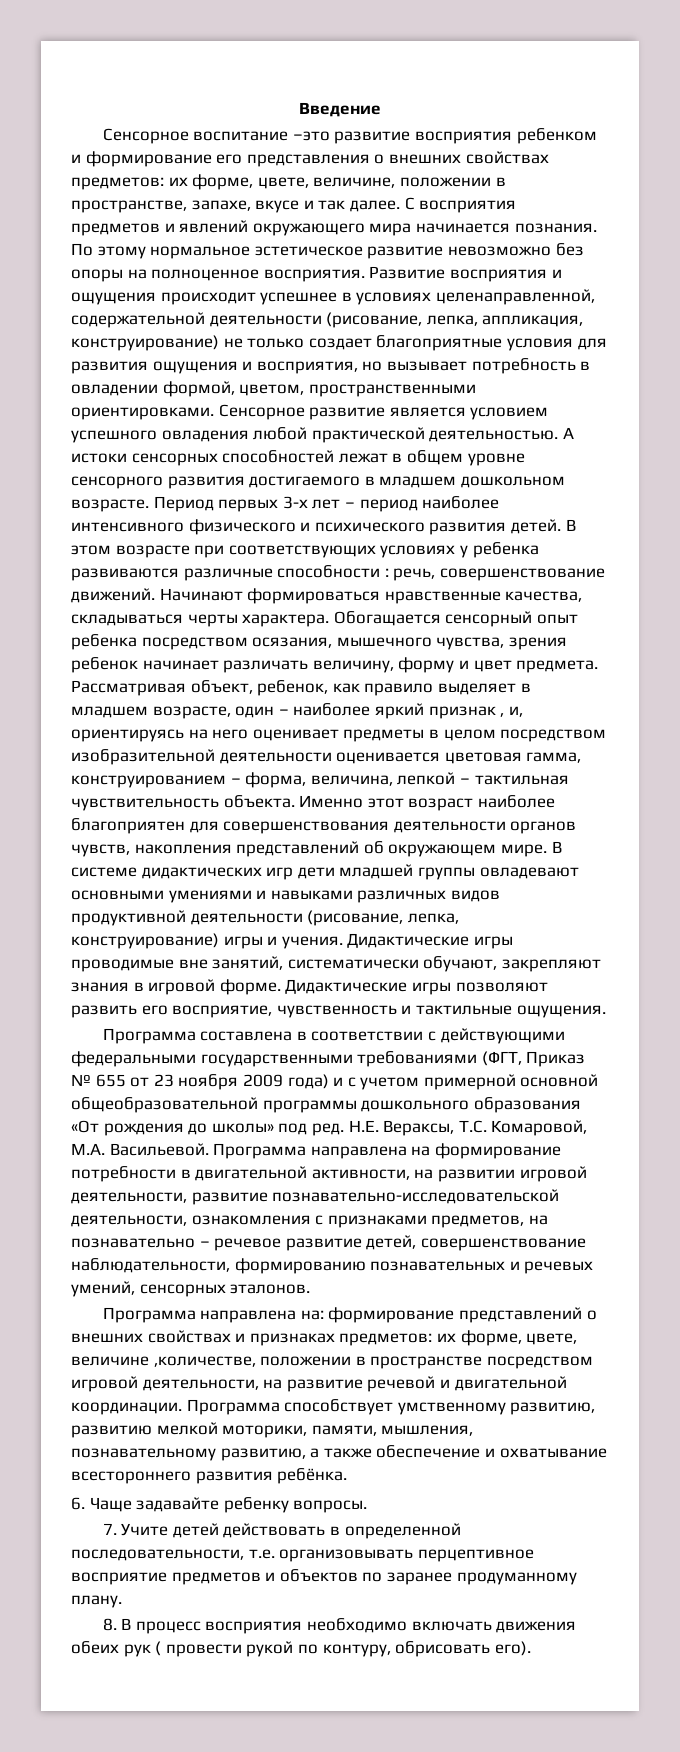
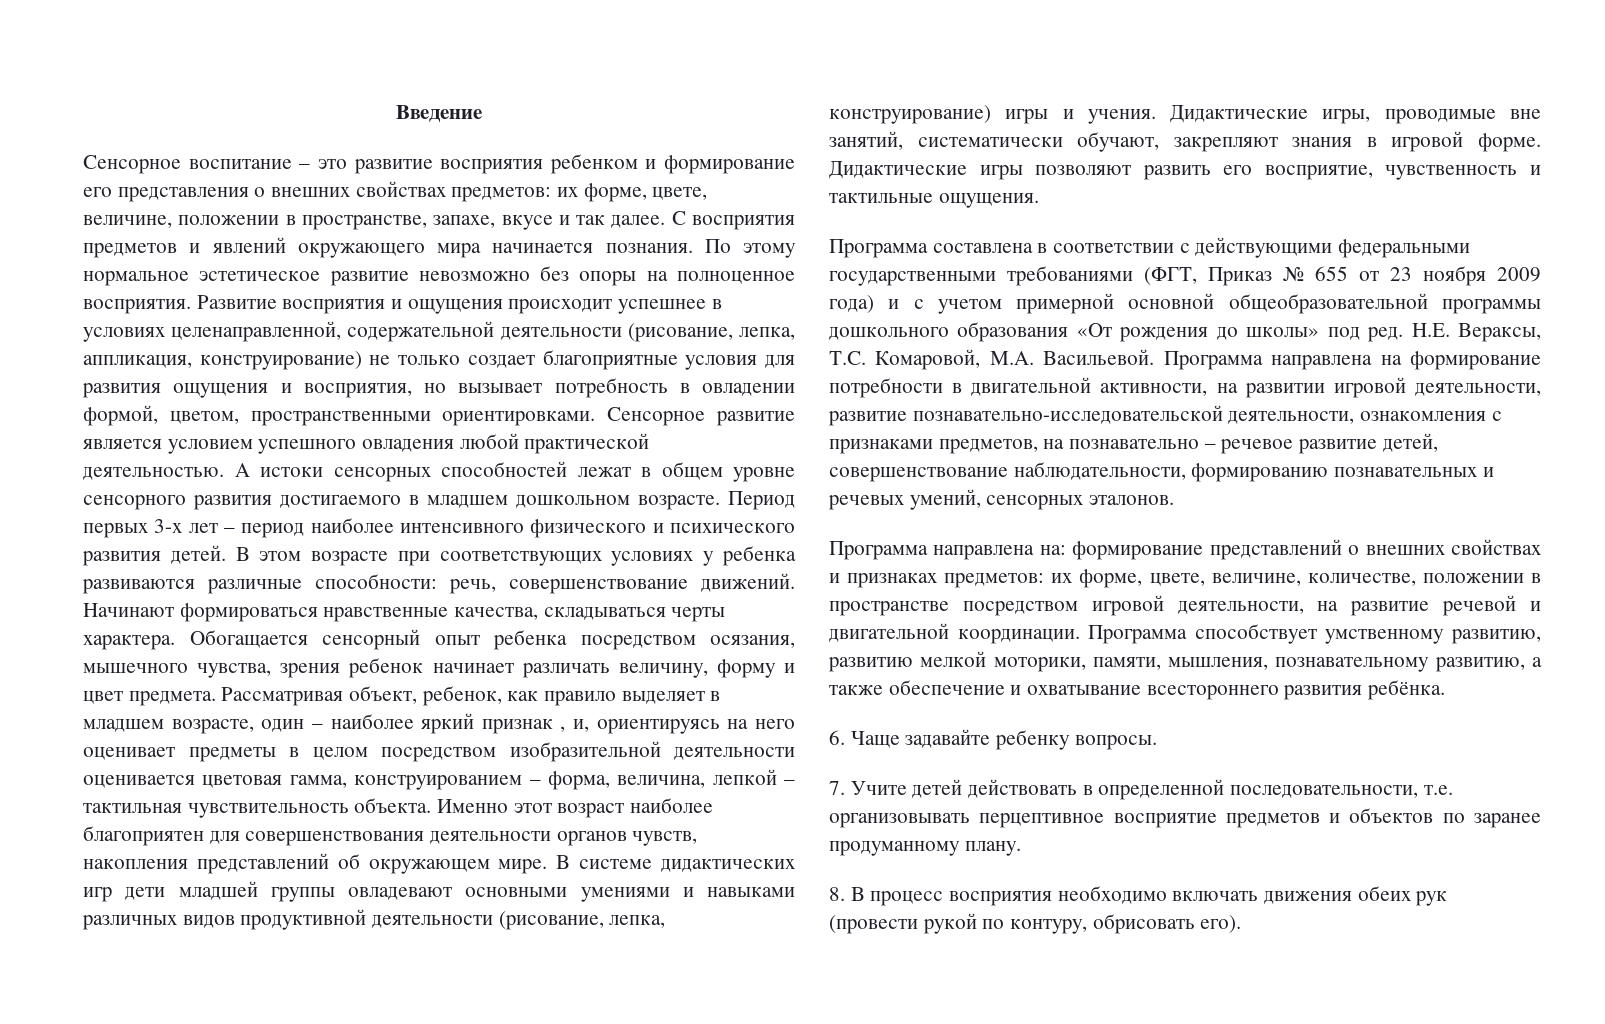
- Сенсорное воспитание –это развитие восприятия ребенком и формирование его представления о внешних свойствах предметов: их форме, цвете, величине, положении в пространстве, запахе, вкусе и так далее.
+ Сенсорное воспитание – это развитие восприятия ребенком и формирование его представления о внешних свойствах предметов: их форме, цвете, величине, положении в пространстве, запахе, вкусе и так далее.
- В этом возрасте при соответствующих условиях у ребенка развиваются различные способности : речь, совершенствование движений.
+ В этом возрасте при соответствующих условиях у ребенка развиваются различные способности: речь, совершенствование движений.
- Дидактические игры проводимые вне занятий, систематически обучают, закрепляют знания в игровой форме.
+ Дидактические игры, проводимые вне занятий, систематически обучают, закрепляют знания в игровой форме.
- Программа направлена на: формирование представлений о внешних свойствах и признаках предметов: их форме, цвете, величине ,количестве, положении в пространстве посредством игровой деятельности, на развитие речевой и двигательной координации.
+ Программа направлена на: формирование представлений о внешних свойствах и признаках предметов: их форме, цвете, величине, количестве, положении в пространстве посредством игровой деятельности, на развитие речевой и двигательной координации.
- 8. В процесс восприятия необходимо включать движения обеих рук ( провести рукой по контуру, обрисовать его).
+ 8. В процесс восприятия необходимо включать движения обеих рук (провести рукой по контуру, обрисовать его).

